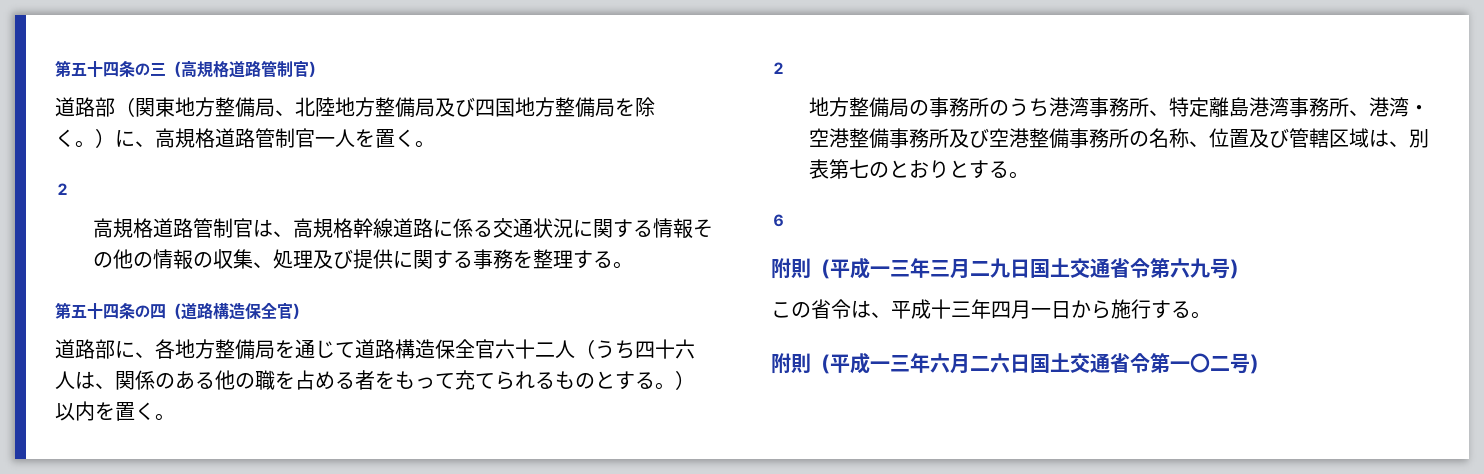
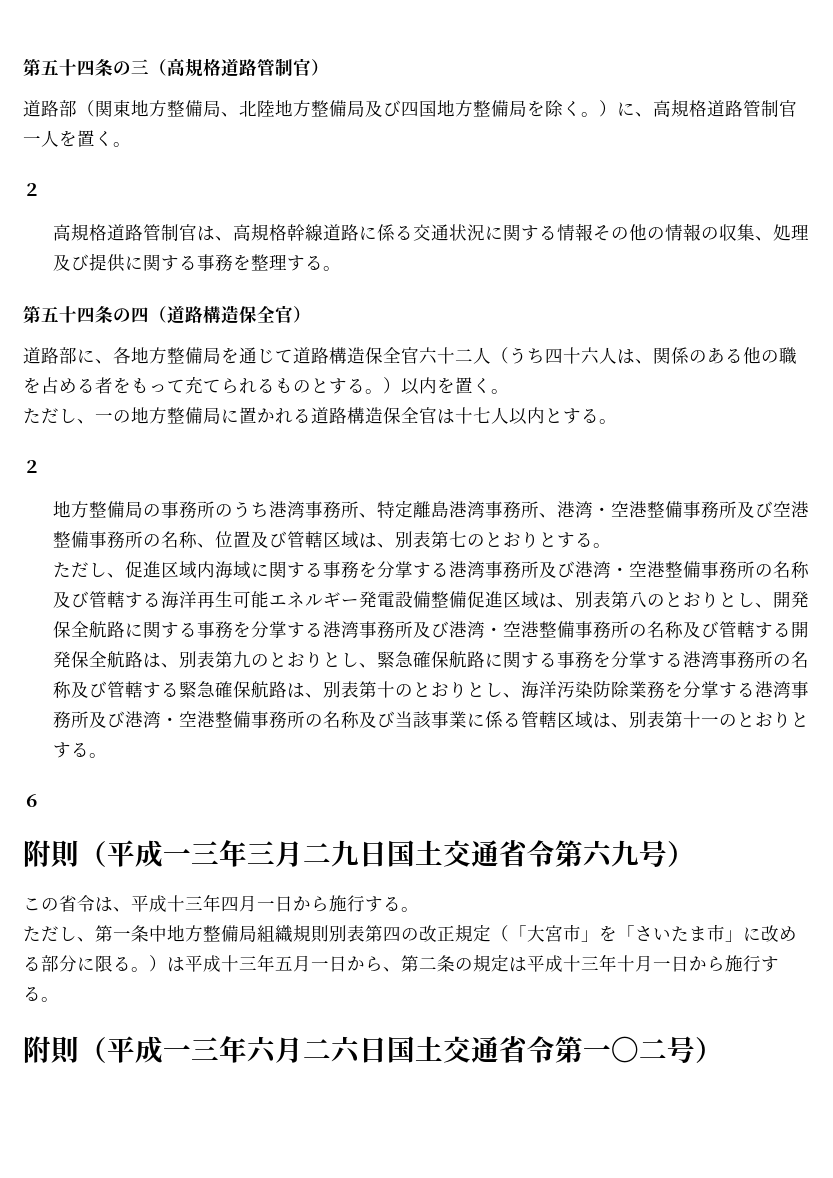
+ ただし、一の地方整備局に置かれる道路構造保全官は十七人以内とする。
+ ただし、促進区域内海域に関する事務を分掌する港湾事務所及び港湾・空港整備事務所の名称及び管轄する海洋再生可能エネルギー発電設備整備促進区域は、別表第八のとおりとし、開発保全航路に関する事務を分掌する港湾事務所及び港湾・空港整備事務所の名称及び管轄する開発保全航路は、別表第九のとおりとし、緊急確保航路に関する事務を分掌する港湾事務所の名称及び管轄する緊急確保航路は、別表第十のとおりとし、海洋汚染防除業務を分掌する港湾事務所及び港湾・空港整備事務所の名称及び当該事業に係る管轄区域は、別表第十一のとおりとする。
+ ただし、第一条中地方整備局組織規則別表第四の改正規定（「大宮市」を「さいたま市」に改める部分に限る。）は平成十三年五月一日から、第二条の規定は平成十三年十月一日から施行する。

